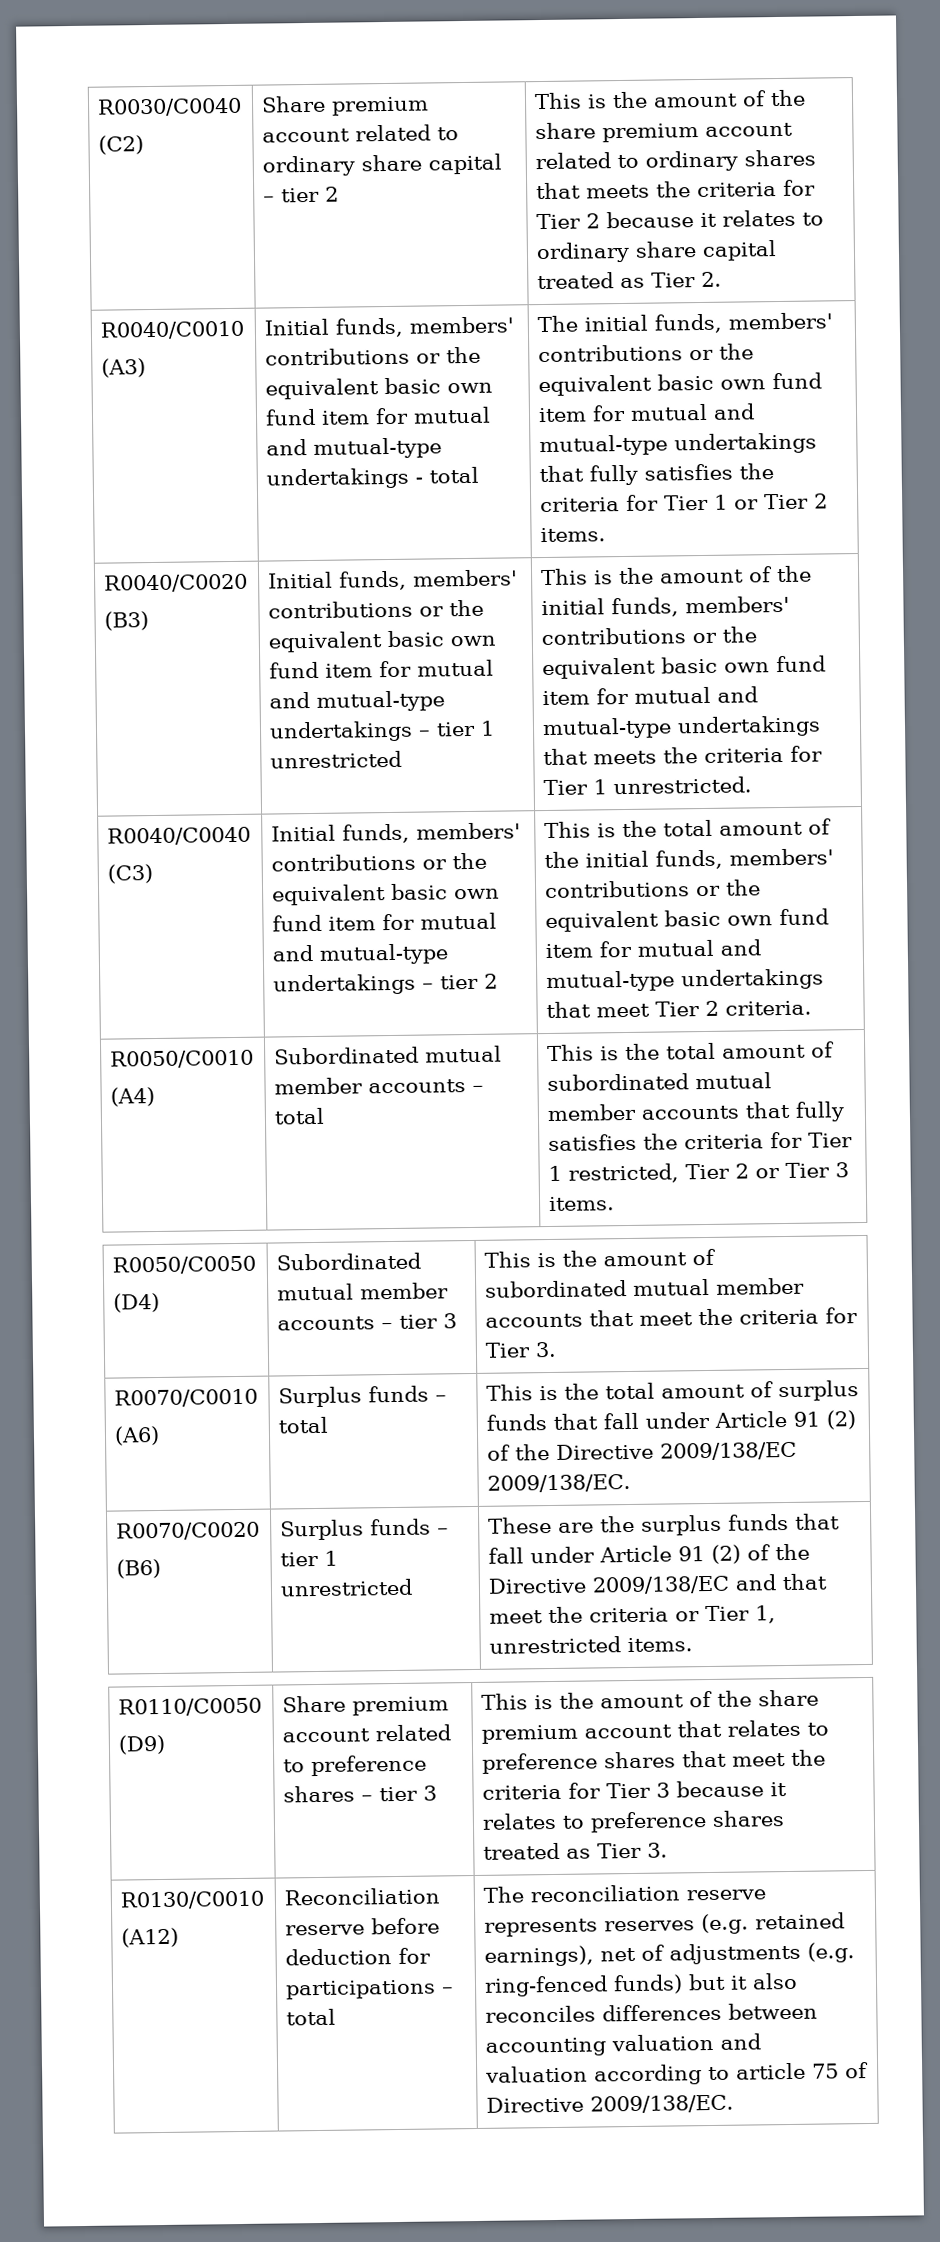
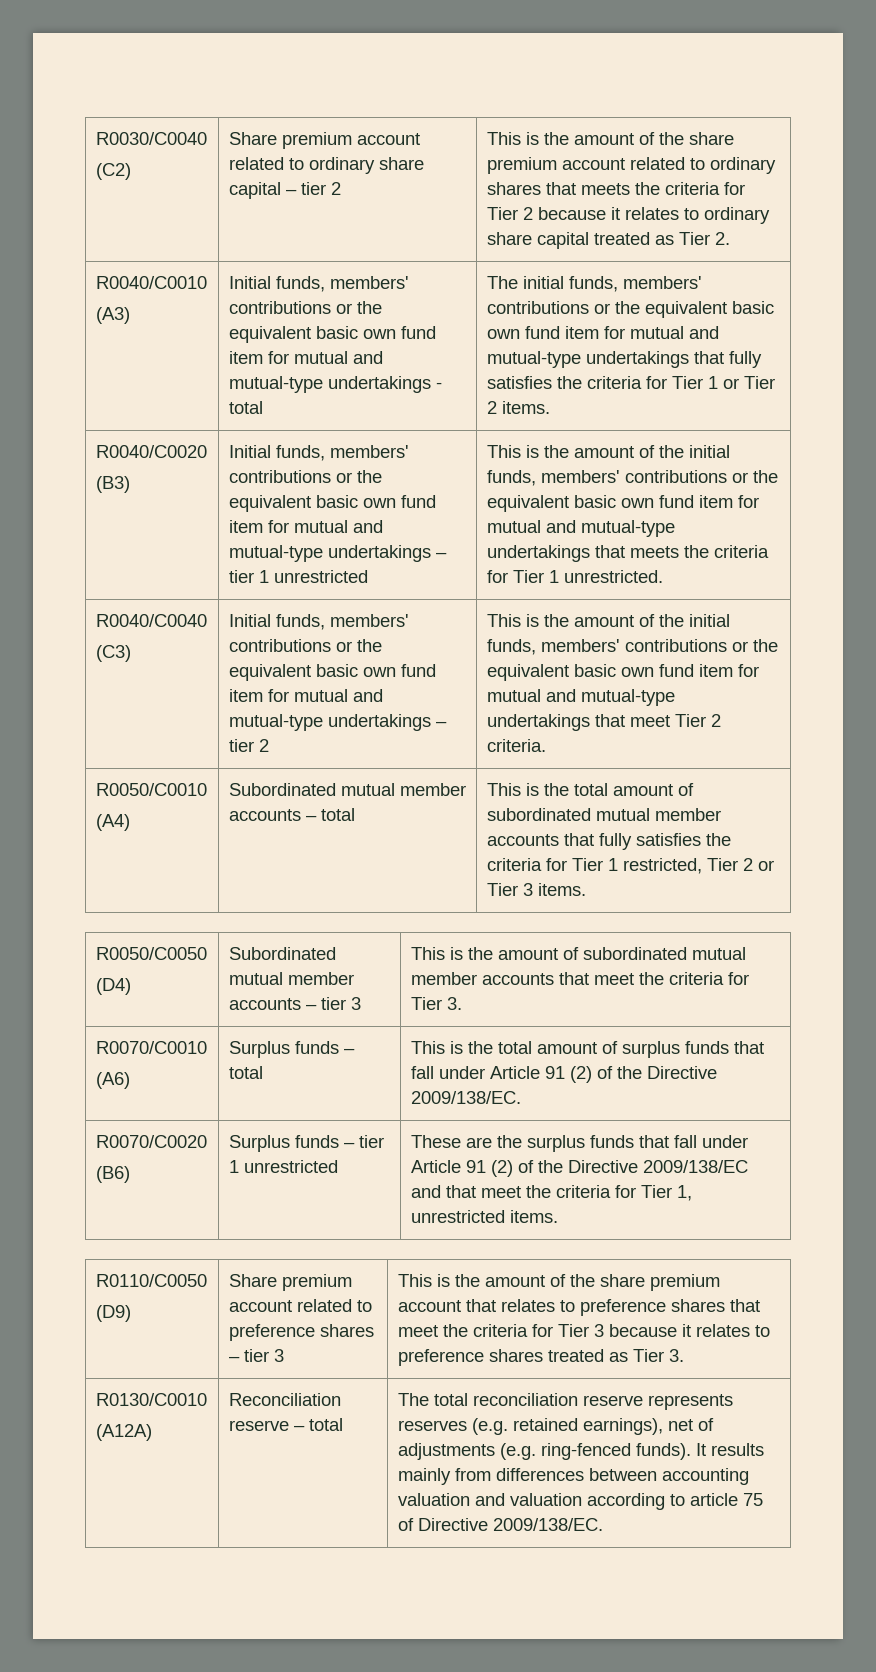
- This is the total amount of the initial funds, members' contributions or the equivalent basic own fund item for mutual and mutual-type undertakings that meet Tier 2 criteria.
+ This is the amount of the initial funds, members' contributions or the equivalent basic own fund item for mutual and mutual-type undertakings that meet Tier 2 criteria.
  R0070/C0010
- (A6) | Surplus funds – total | This is the total amount of surplus funds that fall under Article 91 (2) of the Directive 2009/138/EC 2009/138/EC.
+ (A6) | Surplus funds – total | This is the total amount of surplus funds that fall under Article 91 (2) of the Directive 2009/138/EC.
  R0070/C0020
- (B6) | Surplus funds – tier 1 unrestricted | These are the surplus funds that fall under Article 91 (2) of the Directive 2009/138/EC and that meet the criteria or Tier 1, unrestricted items.
+ (B6) | Surplus funds – tier 1 unrestricted | These are the surplus funds that fall under Article 91 (2) of the Directive 2009/138/EC and that meet the criteria for Tier 1, unrestricted items.
- (A12)
+ (A12A)
- Reconciliation reserve before deduction for participations – total | The reconciliation reserve represents reserves (e.g. retained earnings), net of adjustments (e.g. ring-fenced funds) but it also reconciles differences between accounting valuation and valuation according to article 75 of Directive 2009/138/EC.
+ Reconciliation reserve – total | The total reconciliation reserve represents reserves (e.g. retained earnings), net of adjustments (e.g. ring-fenced funds). It results mainly from differences between accounting valuation and valuation according to article 75 of Directive 2009/138/EC.

